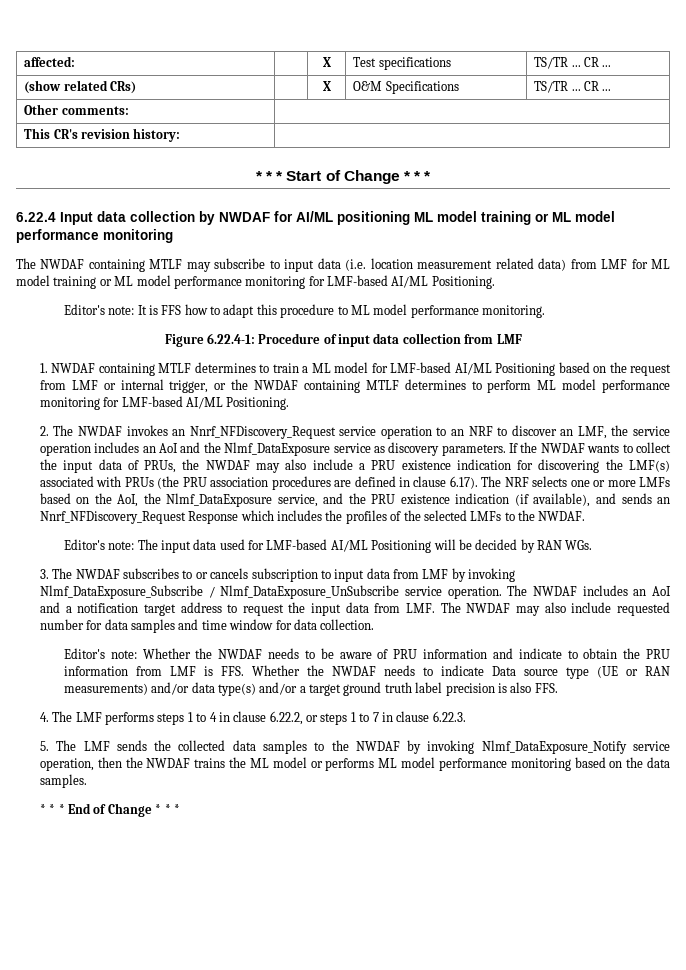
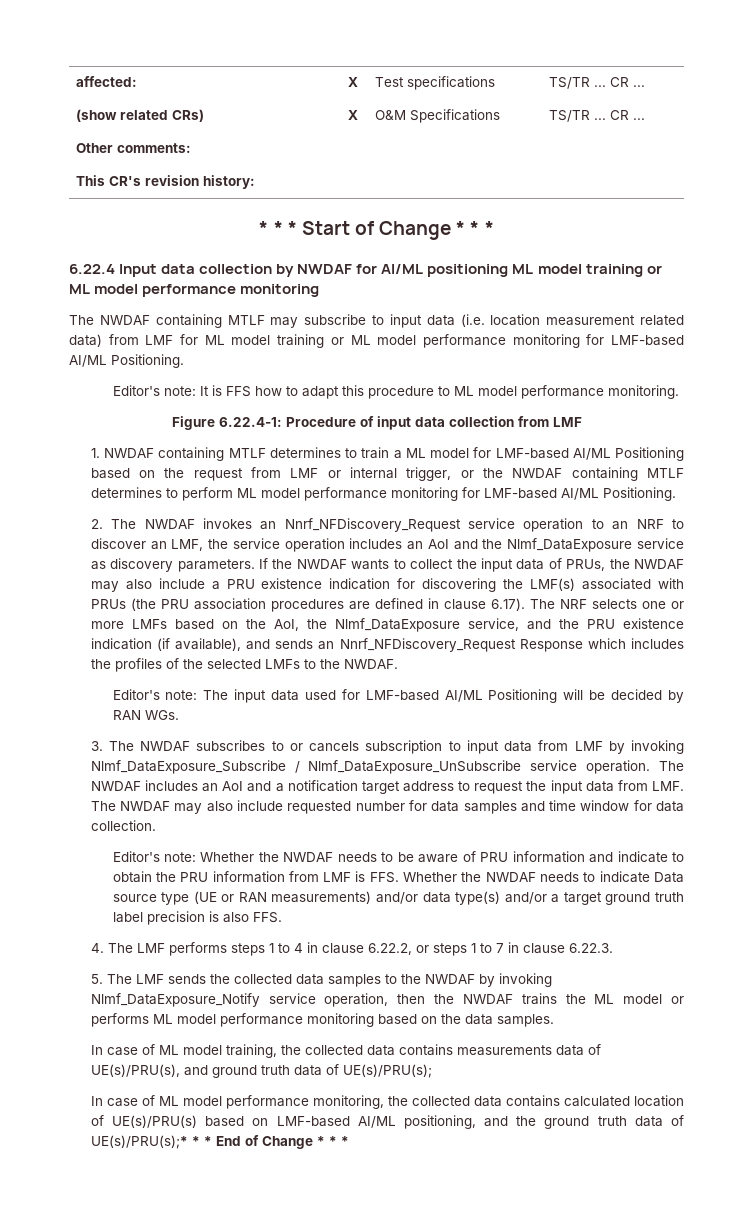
- * * * End of Change * * *
+ In case of ML model training, the collected data contains measurements data of UE(s)/PRU(s), and ground truth data of UE(s)/PRU(s);
+ In case of ML model performance monitoring, the collected data contains calculated location of UE(s)/PRU(s) based on LMF-based AI/ML positioning, and the ground truth data of UE(s)/PRU(s);* * * End of Change * * *

